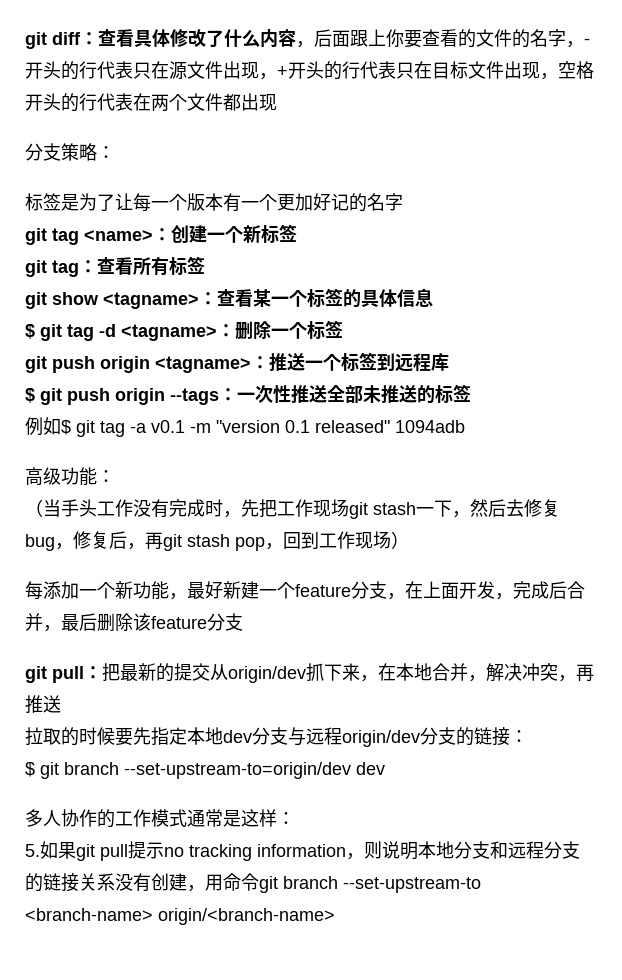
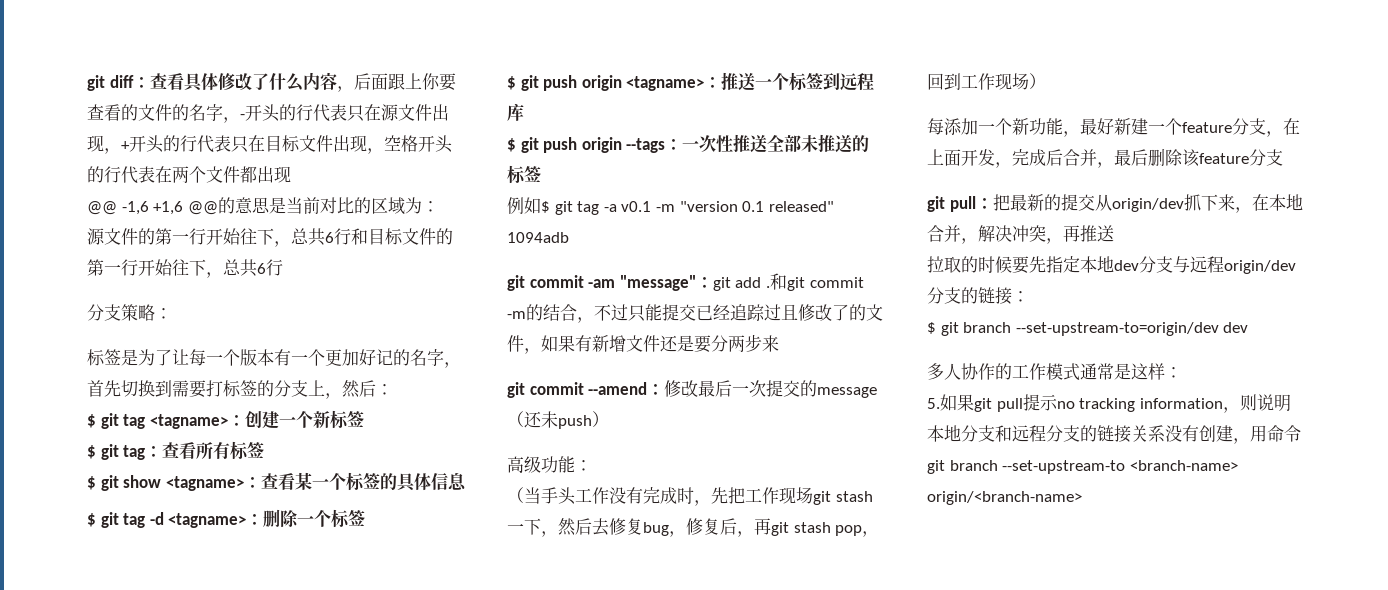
+ @@ -1,6 +1,6 @@的意思是当前对比的区域为：
+ 源文件的第一行开始往下，总共6行和目标文件的第一行开始往下，总共6行
- 标签是为了让每一个版本有一个更加好记的名字
- git tag <name>：创建一个新标签
+ 标签是为了让每一个版本有一个更加好记的名字，首先切换到需要打标签的分支上，然后：
+ $ git tag <tagname>：创建一个新标签
- git tag：查看所有标签
+ $ git tag：查看所有标签
- git show <tagname>：查看某一个标签的具体信息
+ $ git show <tagname>：查看某一个标签的具体信息
- git push origin <tagname>：推送一个标签到远程库
+ $ git push origin <tagname>：推送一个标签到远程库
+ git commit -am "message"：git add .和git commit -m的结合，不过只能提交已经追踪过且修改了的文件，如果有新增文件还是要分两步来
+ git commit --amend：修改最后一次提交的message（还未push）

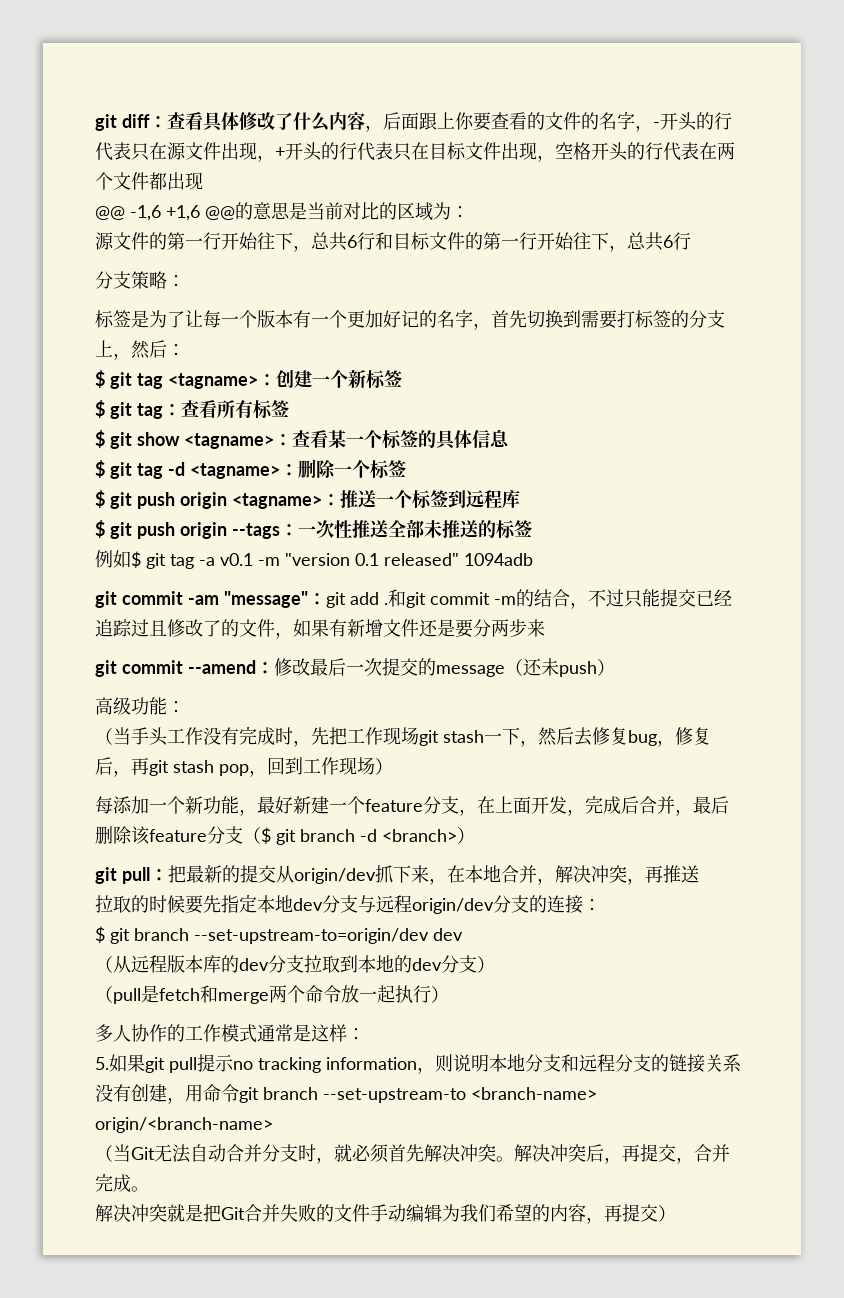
- 每添加一个新功能，最好新建一个feature分支，在上面开发，完成后合并，最后删除该feature分支
+ 每添加一个新功能，最好新建一个feature分支，在上面开发，完成后合并，最后删除该feature分支（$ git branch -d <branch>）
- 拉取的时候要先指定本地dev分支与远程origin/dev分支的链接：
+ 拉取的时候要先指定本地dev分支与远程origin/dev分支的连接：
+ （从远程版本库的dev分支拉取到本地的dev分支）
+ （pull是fetch和merge两个命令放一起执行）
+ （当Git无法自动合并分支时，就必须首先解决冲突。解决冲突后，再提交，合并完成。
+ 解决冲突就是把Git合并失败的文件手动编辑为我们希望的内容，再提交）

